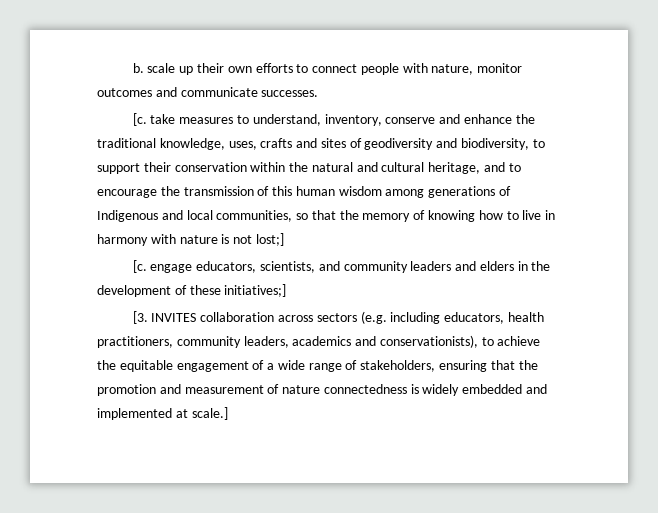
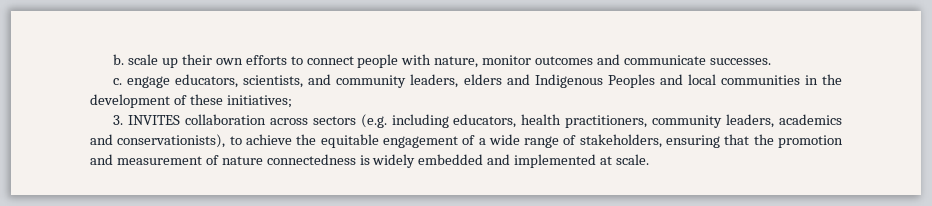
- [c. take measures to understand, inventory, conserve and enhance the traditional knowledge, uses, crafts and sites of geodiversity and biodiversity, to support their conservation within the natural and cultural heritage, and to encourage the transmission of this human wisdom among generations of Indigenous and local communities, so that the memory of knowing how to live in harmony with nature is not lost;]
- [c. engage educators, scientists, and community leaders and elders in the development of these initiatives;]
- [3. INVITES collaboration across sectors (e.g. including educators, health practitioners, community leaders, academics and conservationists), to achieve the equitable engagement of a wide range of stakeholders, ensuring that the promotion and measurement of nature connectedness is widely embedded and implemented at scale.]
+ c. engage educators, scientists, and community leaders, elders and Indigenous Peoples and local communities in the development of these initiatives;
+ 3. INVITES collaboration across sectors (e.g. including educators, health practitioners, community leaders, academics and conservationists), to achieve the equitable engagement of a wide range of stakeholders, ensuring that the promotion and measurement of nature connectedness is widely embedded and implemented at scale.

